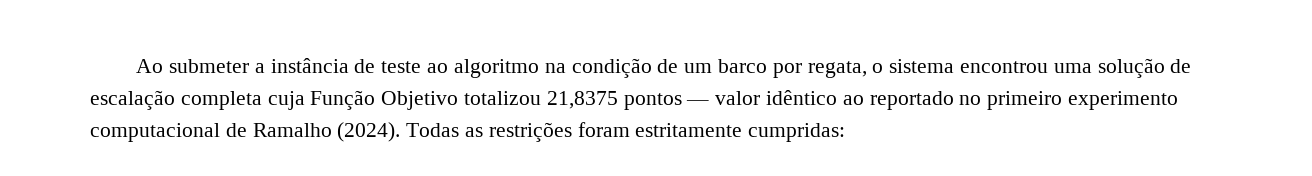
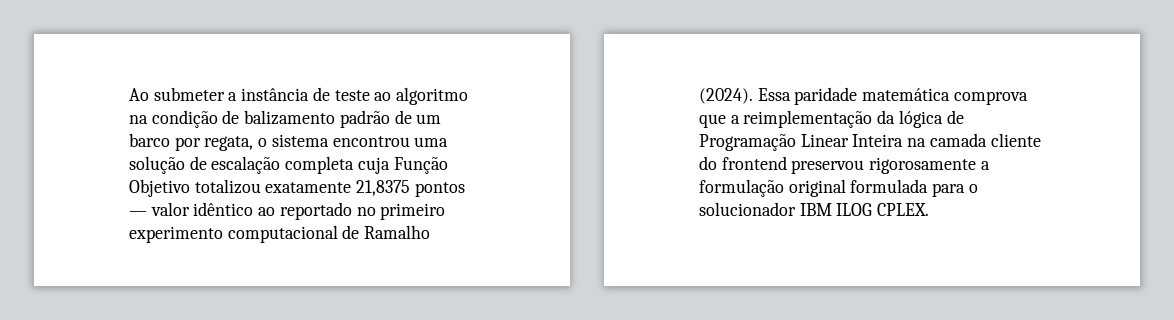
- Ao submeter a instância de teste ao algoritmo na condição de um barco por regata, o sistema encontrou uma solução de escalação completa cuja Função Objetivo totalizou 21,8375 pontos — valor idêntico ao reportado no primeiro experimento computacional de Ramalho (2024).
+ Ao submeter a instância de teste ao algoritmo na condição de balizamento padrão de um barco por regata, o sistema encontrou uma solução de escalação completa cuja Função Objetivo totalizou exatamente 21,8375 pontos — valor idêntico ao reportado no primeiro experimento computacional de Ramalho (2024).
- Todas as restrições foram estritamente cumpridas:
+ Essa paridade matemática comprova que a reimplementação da lógica de Programação Linear Inteira na camada cliente do frontend preservou rigorosamente a formulação original formulada para o solucionador IBM ILOG CPLEX.

